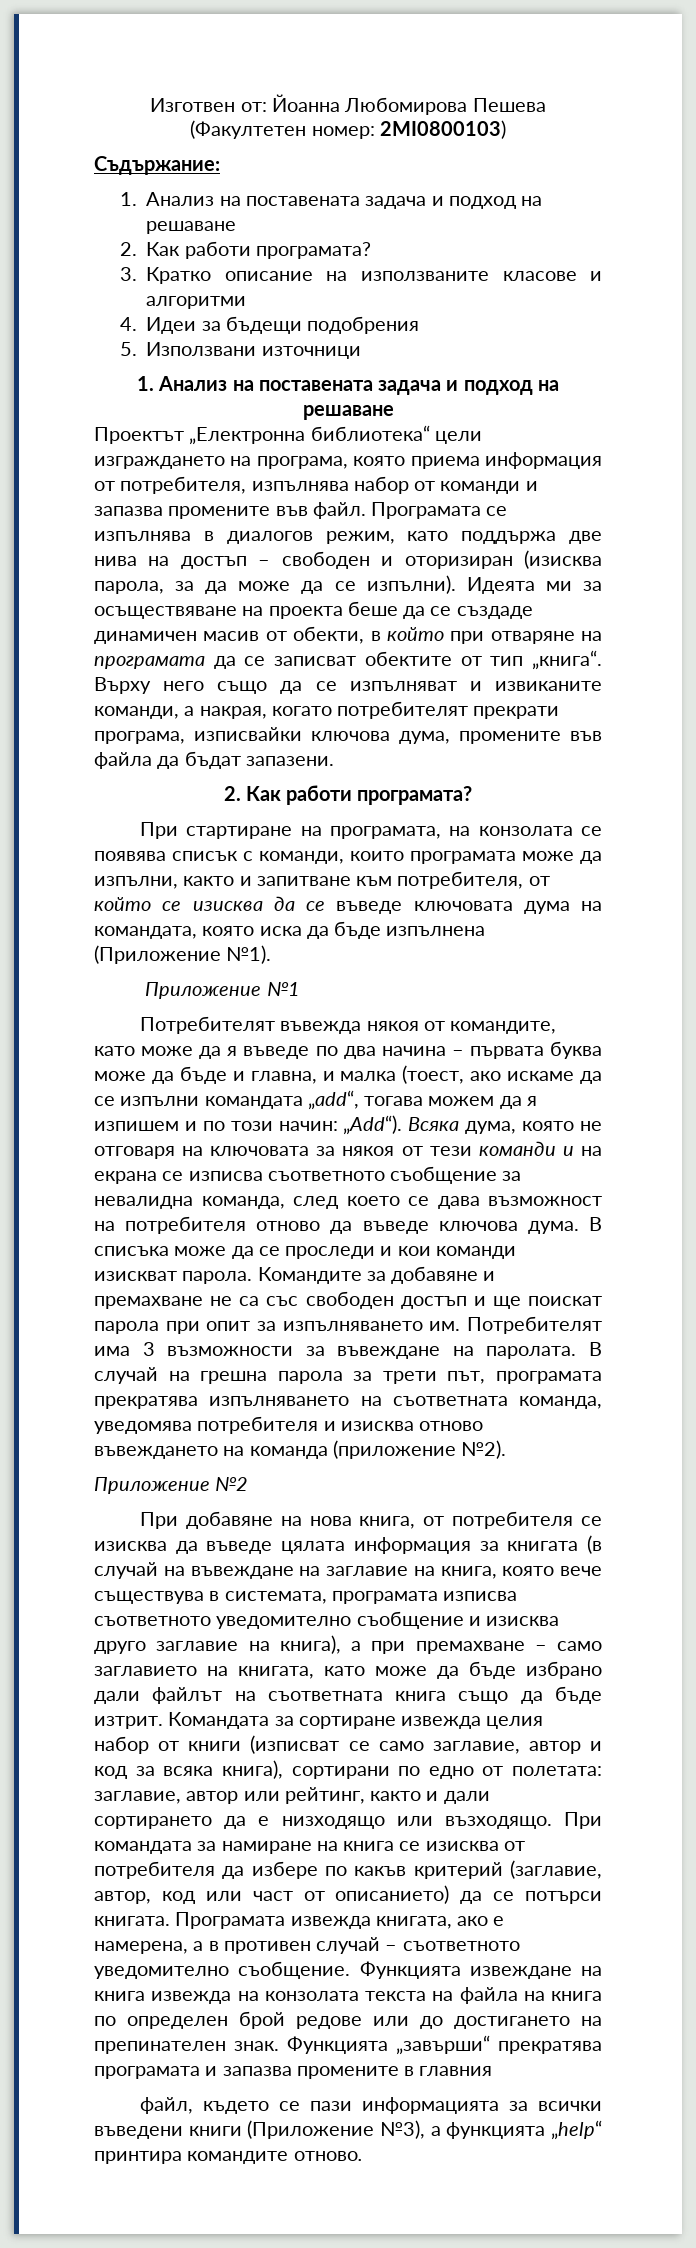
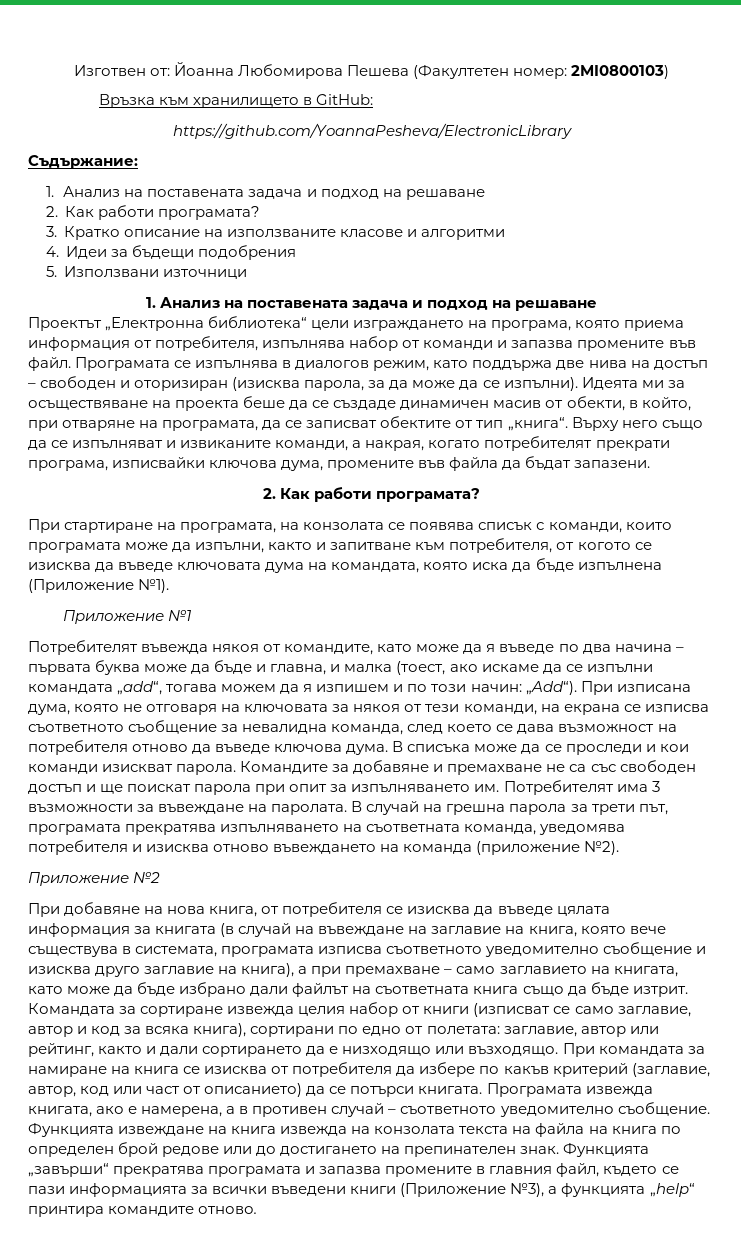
+ Връзка към хранилището в GitHub:
+ https://github.com/YoannaPesheva/ElectronicLibrary
- Идеята ми за осъществяване на проекта беше да се създаде динамичен масив от обекти, в който при отваряне на програмата да се записват обектите от тип „книга“.
+ Идеята ми за осъществяване на проекта беше да се създаде динамичен масив от обекти, в който, при отваряне на програмата, да се записват обектите от тип „книга“.
- При стартиране на програмата, на конзолата се появява списък с команди, които програмата може да изпълни, както и запитване към потребителя, от който се изисква да се въведе ключовата дума на командата, която иска да бъде изпълнена (Приложение №1).
+ При стартиране на програмата, на конзолата се появява списък с команди, които програмата може да изпълни, както и запитване към потребителя, от когото се изисква да въведе ключовата дума на командата, която иска да бъде изпълнена (Приложение №1).
- Всяка дума, която не отговаря на ключовата за някоя от тези команди и на екрана се изписва съответното съобщение за невалидна команда, след което се дава възможност на потребителя отново да въведе ключова дума.
+ При изписана дума, която не отговаря на ключовата за някоя от тези команди, на екрана се изписва съответното съобщение за невалидна команда, след което се дава възможност на потребителя отново да въведе ключова дума.
- Функцията „завърши“ прекратява програмата и запазва промените в главния
- файл, където се пази информацията за всички въведени книги (Приложение №3), а функцията „help“ принтира командите отново.
+ Функцията „завърши“ прекратява програмата и запазва промените в главния файл, където се пази информацията за всички въведени книги (Приложение №3), а функцията „help“ принтира командите отново.

